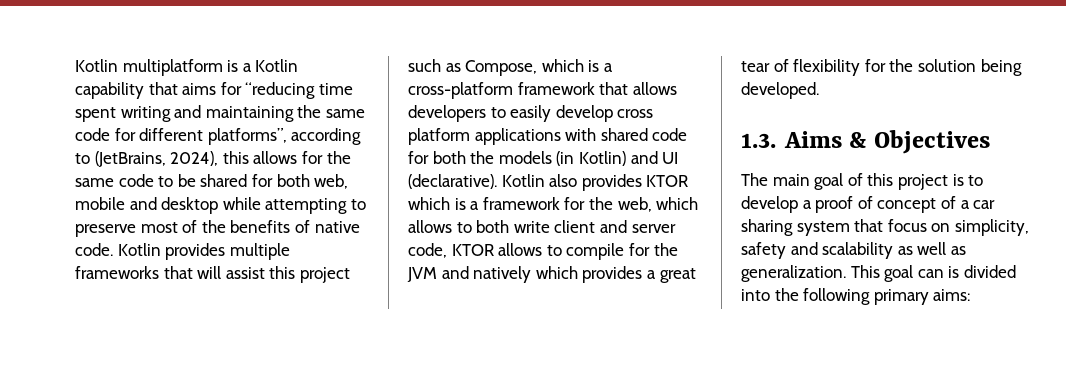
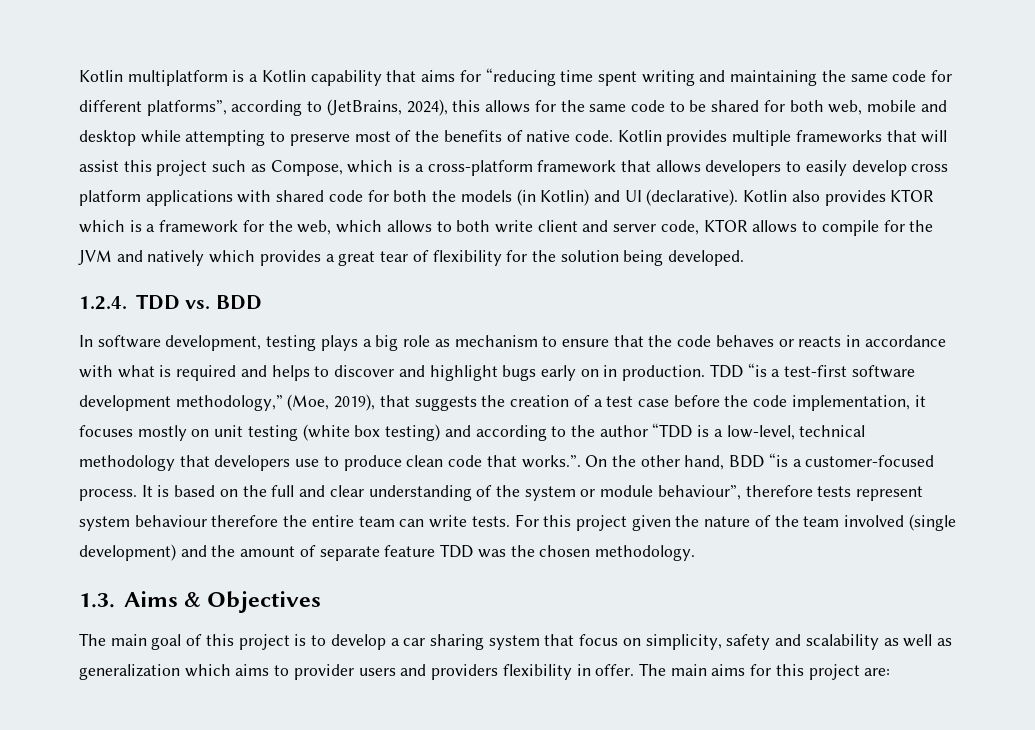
+ 1.2.4. TDD vs. BDD
+ In software development, testing plays a big role as mechanism to ensure that the code behaves or reacts in accordance with what is required and helps to discover and highlight bugs early on in production. TDD “is a test-first software development methodology,” (Moe, 2019), that suggests the creation of a test case before the code implementation, it focuses mostly on unit testing (white box testing) and according to the author “TDD is a low-level, technical methodology that developers use to produce clean code that works.”. On the other hand, BDD “is a customer-focused process. It is based on the full and clear understanding of the system or module behaviour”, therefore tests represent system behaviour therefore the entire team can write tests. For this project given the nature of the team involved (single development) and the amount of separate feature TDD was the chosen methodology.
- The main goal of this project is to develop a proof of concept of a car sharing system that focus on simplicity, safety and scalability as well as generalization. This goal can is divided into the following primary aims:
+ The main goal of this project is to develop a car sharing system that focus on simplicity, safety and scalability as well as generalization which aims to provider users and providers flexibility in offer. The main aims for this project are:

